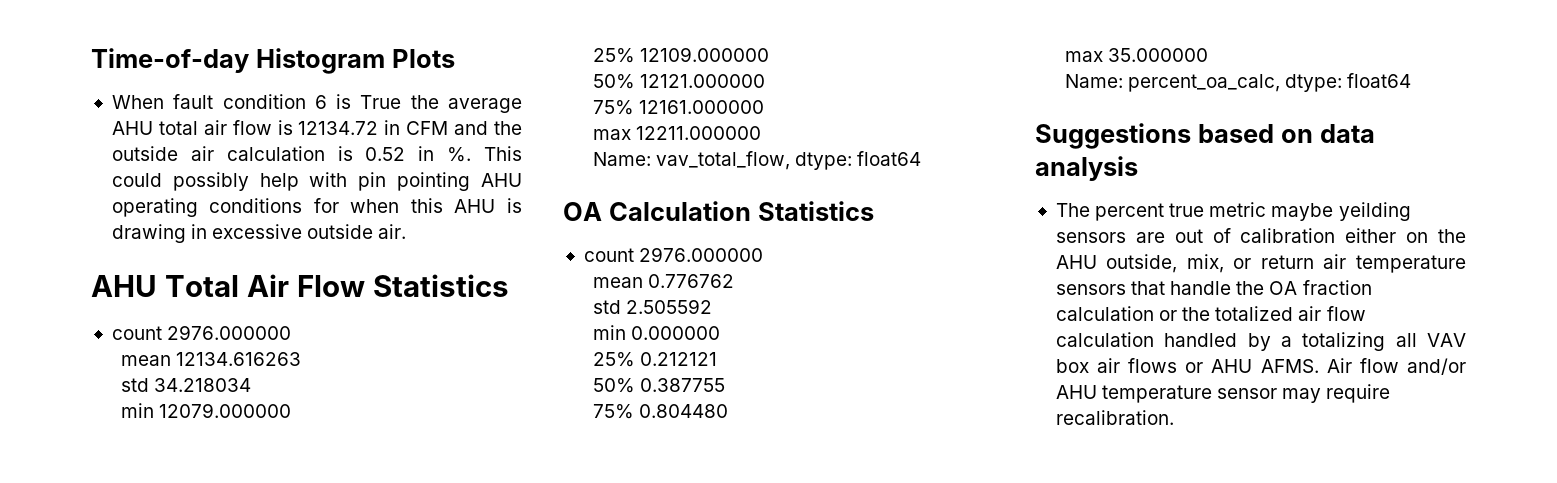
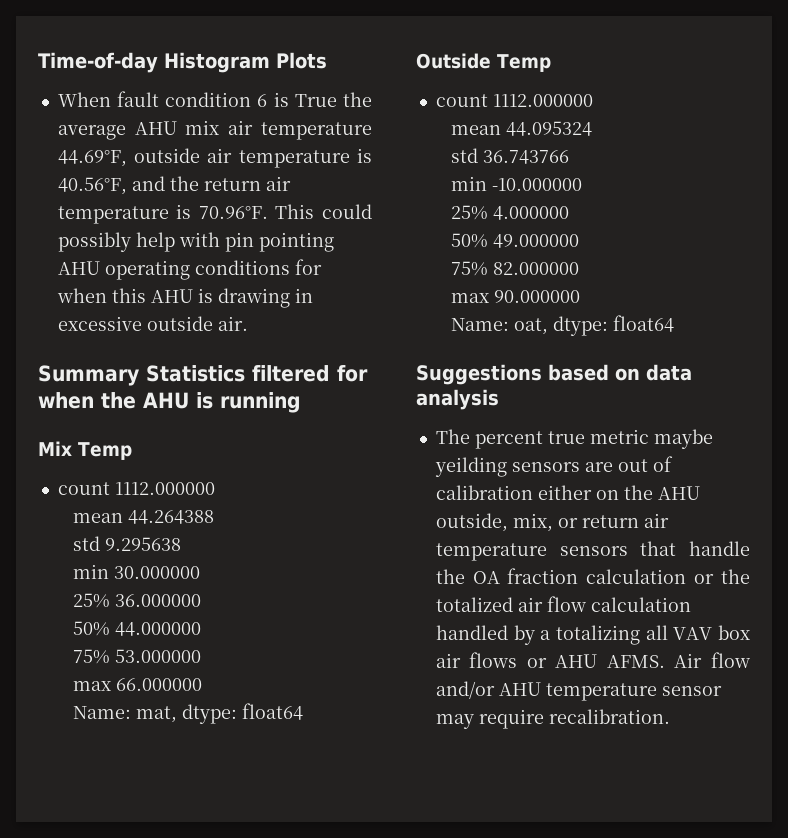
- When fault condition 6 is True the average AHU total air flow is 12134.72 in CFM and the outside air calculation is 0.52 in %. This could possibly help with pin pointing AHU operating conditions for when this AHU is drawing in excessive outside air.
+ When fault condition 6 is True the average AHU mix air temperature 44.69°F, outside air temperature is 40.56°F, and the return air temperature is 70.96°F. This could possibly help with pin pointing AHU operating conditions for when this AHU is drawing in excessive outside air.
- AHU Total Air Flow Statistics
- count 2976.000000
- mean 12134.616263
- std 34.218034
- min 12079.000000
- 25% 12109.000000
- 50% 12121.000000
- 75% 12161.000000
- max 12211.000000
- Name: vav_total_flow, dtype: float64
- OA Calculation Statistics
- count 2976.000000
- mean 0.776762
- std 2.505592
- min 0.000000
- 25% 0.212121
- 50% 0.387755
- 75% 0.804480
- max 35.000000
- Name: percent_oa_calc, dtype: float64
+ Summary Statistics filtered for when the AHU is running
+ Mix Temp
+ count 1112.000000
+ mean 44.264388
+ std 9.295638
+ min 30.000000
+ 25% 36.000000
+ 50% 44.000000
+ 75% 53.000000
+ max 66.000000
+ Name: mat, dtype: float64
+ Outside Temp
+ count 1112.000000
+ mean 44.095324
+ std 36.743766
+ min -10.000000
+ 25% 4.000000
+ 50% 49.000000
+ 75% 82.000000
+ max 90.000000
+ Name: oat, dtype: float64

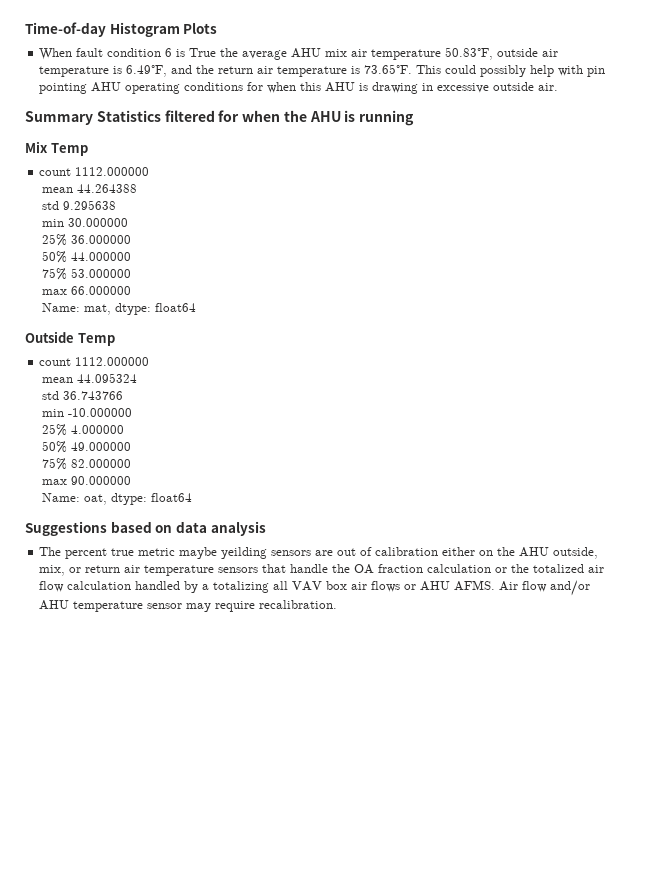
- When fault condition 6 is True the average AHU mix air temperature 44.69°F, outside air temperature is 40.56°F, and the return air temperature is 70.96°F. This could possibly help with pin pointing AHU operating conditions for when this AHU is drawing in excessive outside air.
+ When fault condition 6 is True the average AHU mix air temperature 50.83°F, outside air temperature is 6.49°F, and the return air temperature is 73.65°F. This could possibly help with pin pointing AHU operating conditions for when this AHU is drawing in excessive outside air.

